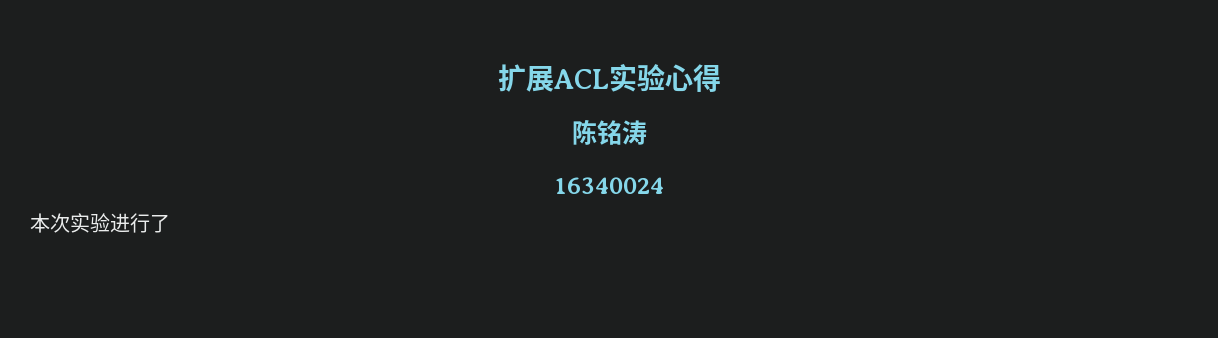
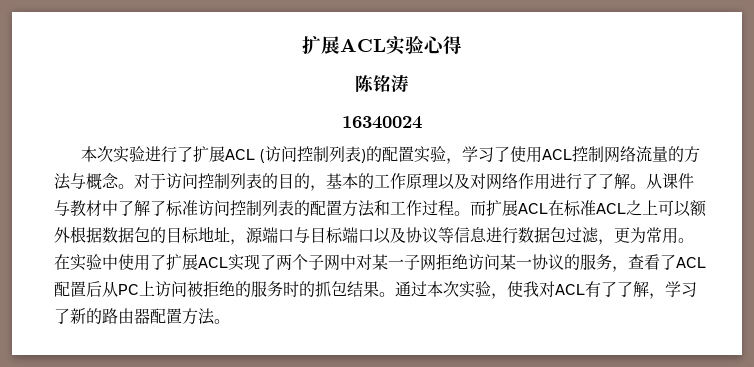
- 本次实验进行了
+ 本次实验进行了扩展ACL (访问控制列表)的配置实验，学习了使用ACL控制网络流量的方法与概念。对于访问控制列表的目的，基本的工作原理以及对网络作用进行了了解。从课件与教材中了解了标准访问控制列表的配置方法和工作过程。而扩展ACL在标准ACL之上可以额外根据数据包的目标地址，源端口与目标端口以及协议等信息进行数据包过滤，更为常用。在实验中使用了扩展ACL实现了两个子网中对某一子网拒绝访问某一协议的服务，查看了ACL配置后从PC上访问被拒绝的服务时的抓包结果。通过本次实验，使我对ACL有了了解，学习了新的路由器配置方法。

